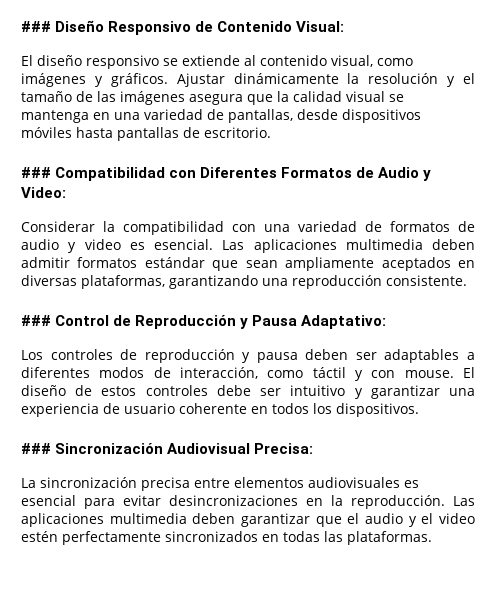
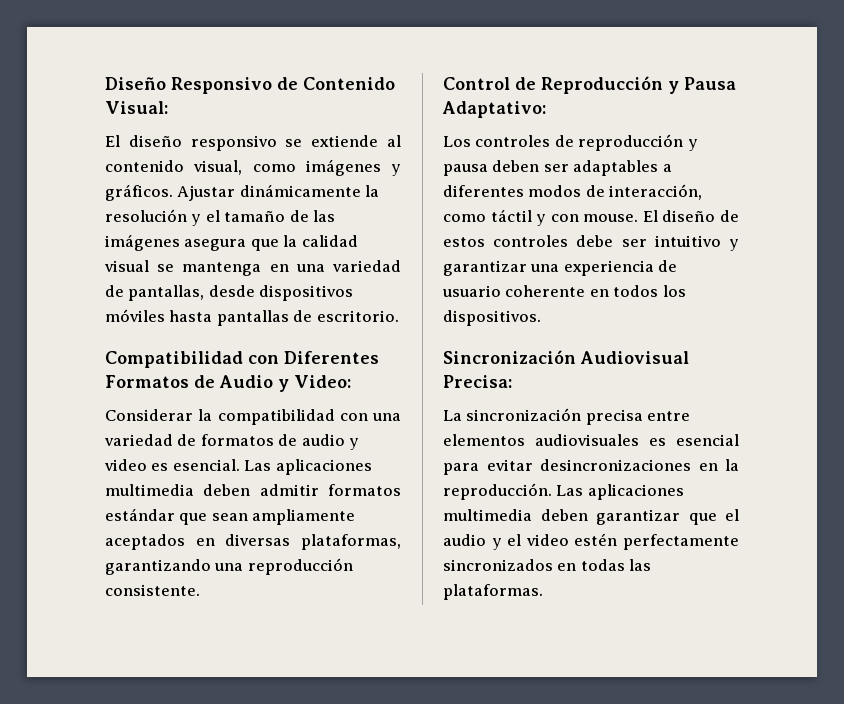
- ### Diseño Responsivo de Contenido Visual:
+ Diseño Responsivo de Contenido Visual:
- ### Compatibilidad con Diferentes Formatos de Audio y Video:
+ Compatibilidad con Diferentes Formatos de Audio y Video:
- ### Control de Reproducción y Pausa Adaptativo:
+ Control de Reproducción y Pausa Adaptativo:
- ### Sincronización Audiovisual Precisa:
+ Sincronización Audiovisual Precisa:

